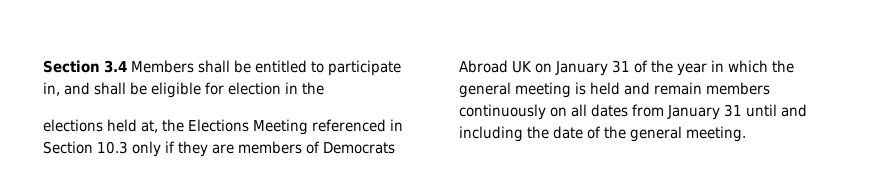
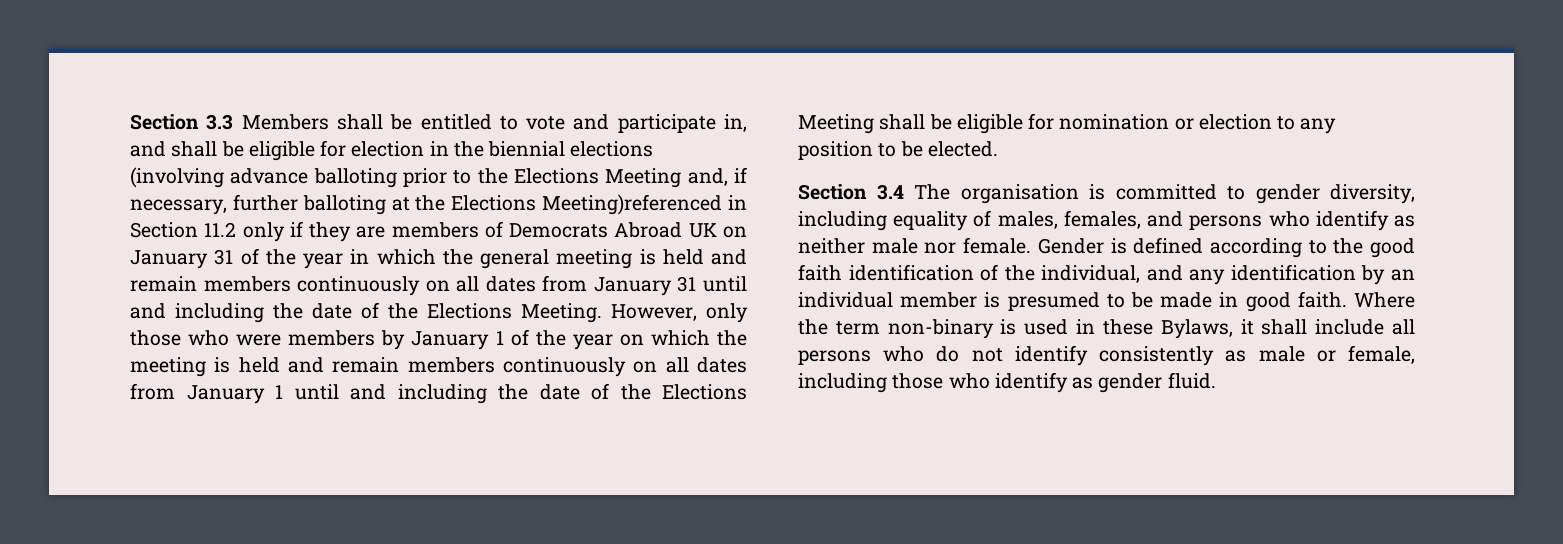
- Section 3.4 Members shall be entitled to participate in, and shall be eligible for election in the
- elections held at, the Elections Meeting referenced in Section 10.3 only if they are members of Democrats Abroad UK on January 31 of the year in which the general meeting is held and remain members continuously on all dates from January 31 until and including the date of the general meeting.
+ Section 3.3 Members shall be entitled to vote and participate in, and shall be eligible for election in the biennial elections (involving advance balloting prior to the Elections Meeting and, if necessary, further balloting at the Elections Meeting)referenced in Section 11.2 only if they are members of Democrats Abroad UK on January 31 of the year in which the general meeting is held and remain members continuously on all dates from January 31 until and including the date of the Elections Meeting. However, only those who were members by January 1 of the year on which the meeting is held and remain members continuously on all dates from January 1 until and including the date of the Elections Meeting shall be eligible for nomination or election to any position to be elected.
+ Section 3.4 The organisation is committed to gender diversity, including equality of males, females, and persons who identify as neither male nor female. Gender is defined according to the good faith identification of the individual, and any identification by an individual member is presumed to be made in good faith. Where the term non-binary is used in these Bylaws, it shall include all persons who do not identify consistently as male or female, including those who identify as gender fluid.

